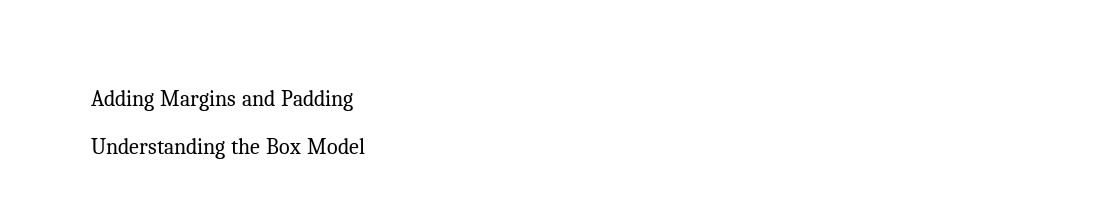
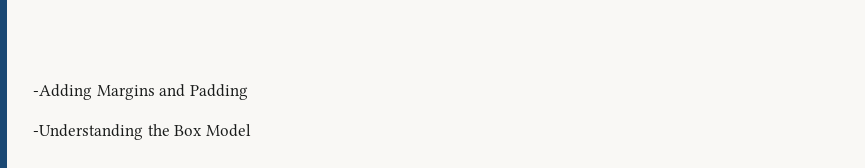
- Adding Margins and Padding
+ -Adding Margins and Padding
- Understanding the Box Model
+ -Understanding the Box Model

